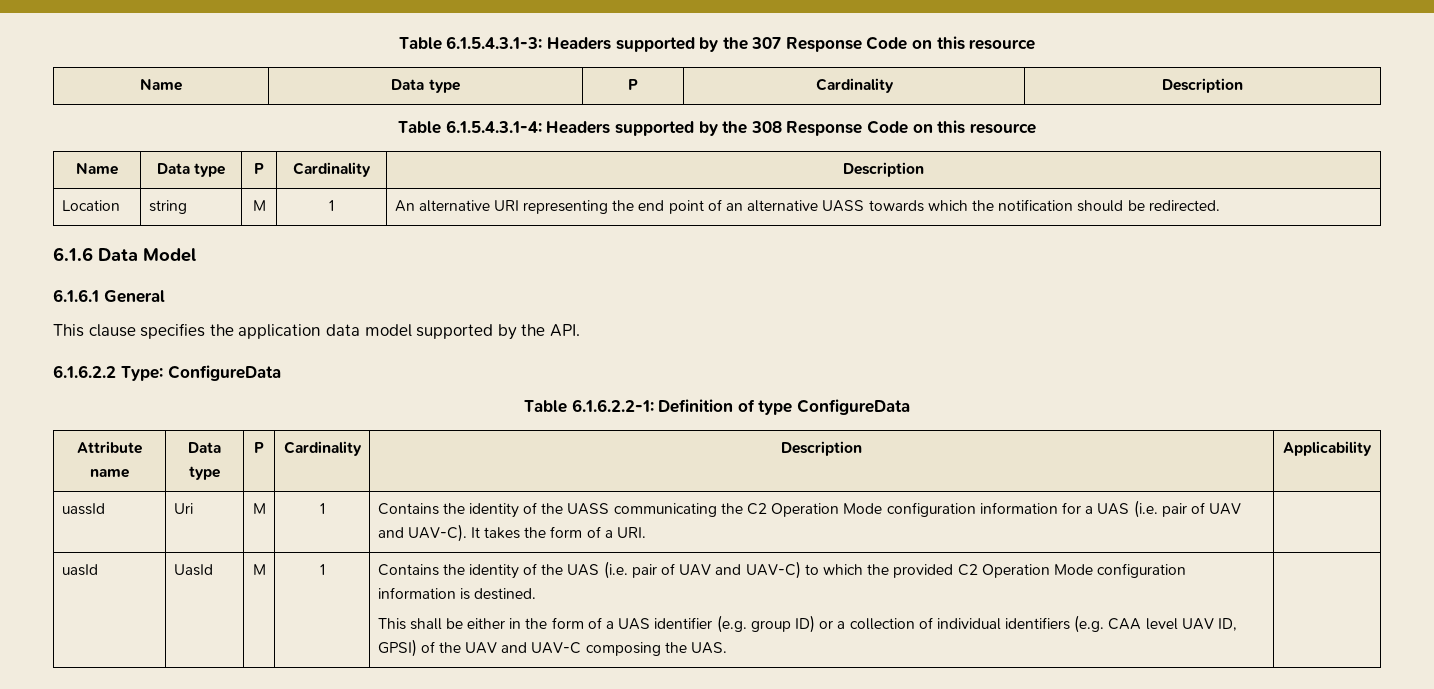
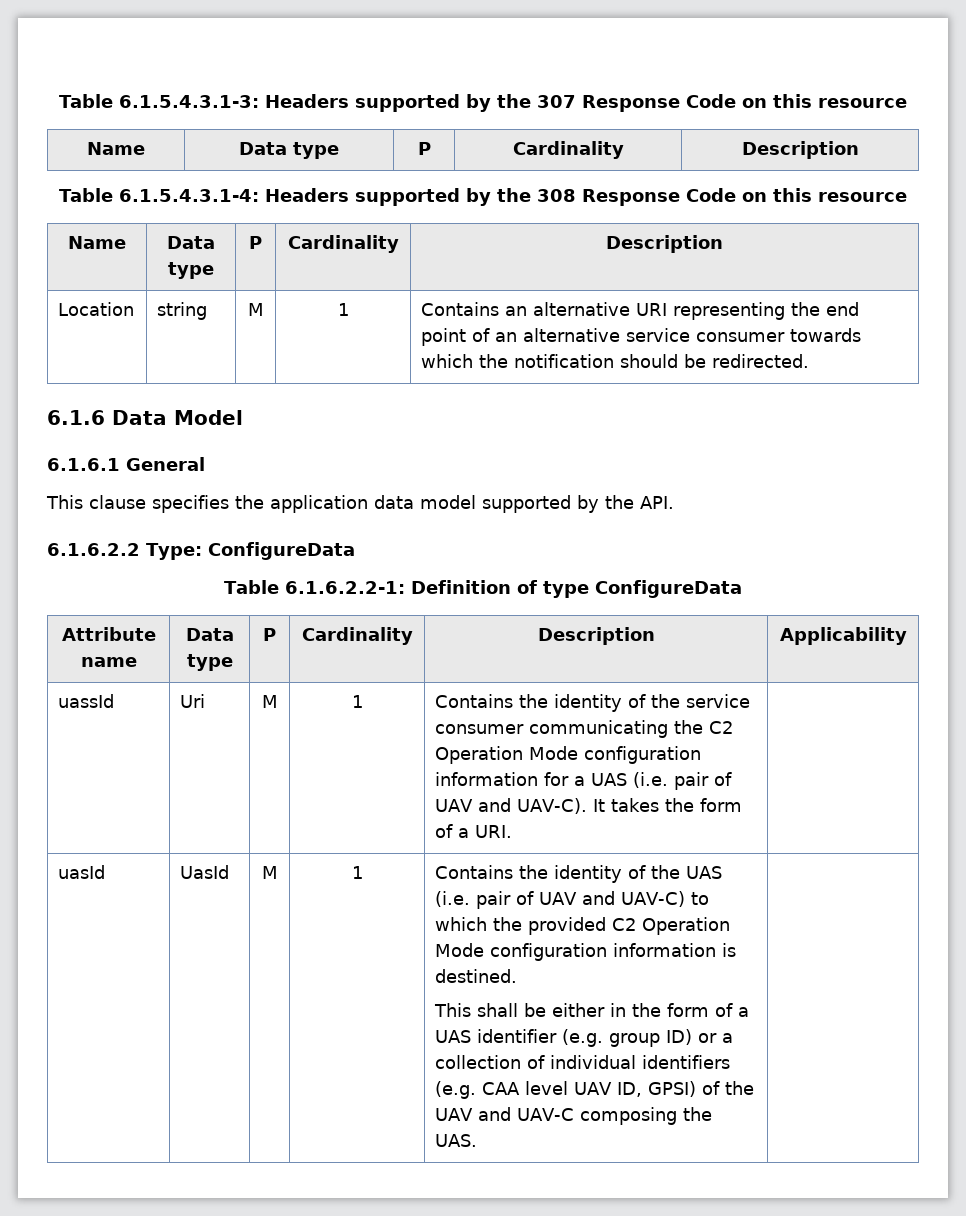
- Location | string | M | 1 | An alternative URI representing the end point of an alternative UASS towards which the notification should be redirected.
+ Location | string | M | 1 | Contains an alternative URI representing the end point of an alternative service consumer towards which the notification should be redirected.
- uassId | Uri | M | 1 | Contains the identity of the UASS communicating the C2 Operation Mode configuration information for a UAS (i.e. pair of UAV and UAV-C). It takes the form of a URI. |
+ uassId | Uri | M | 1 | Contains the identity of the service consumer communicating the C2 Operation Mode configuration information for a UAS (i.e. pair of UAV and UAV-C). It takes the form of a URI. |

